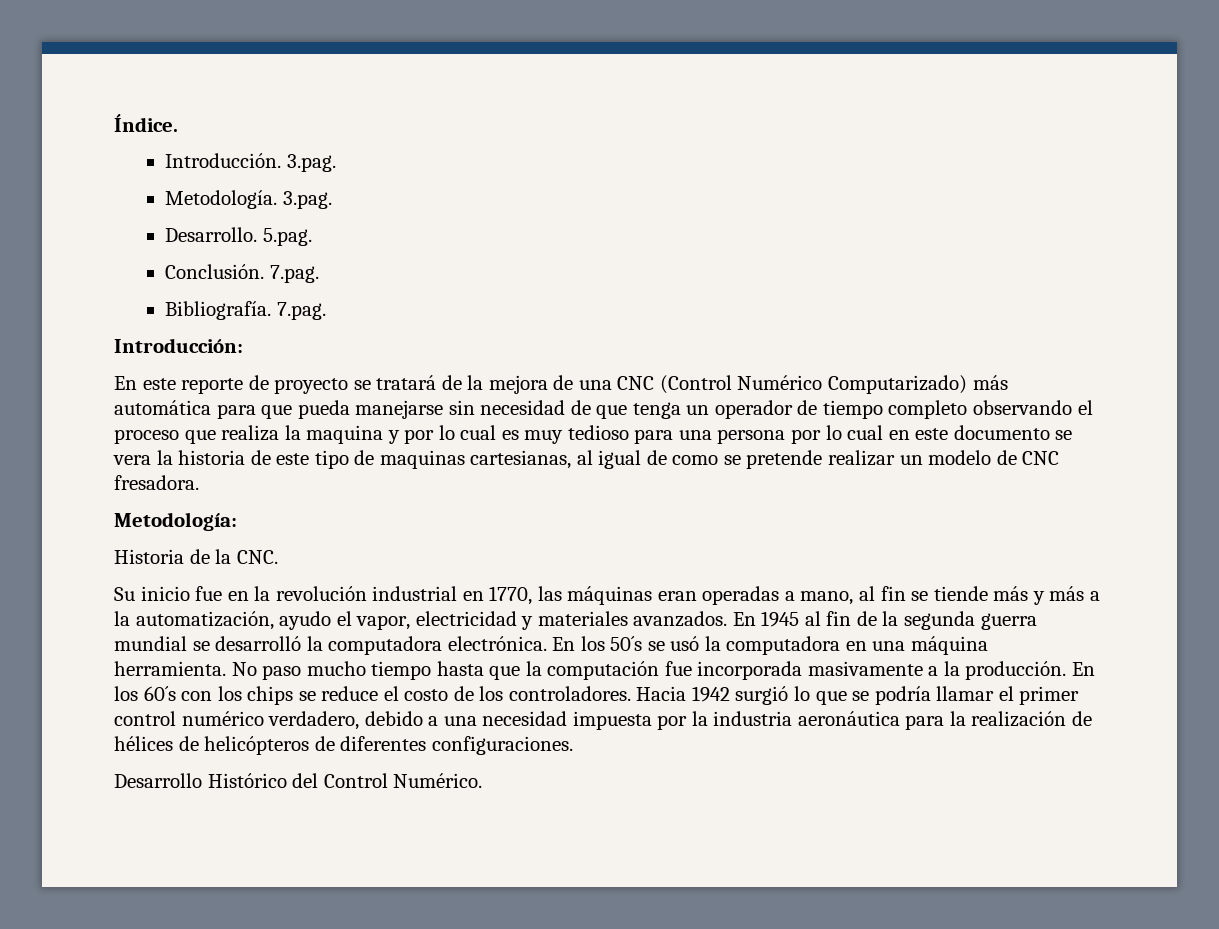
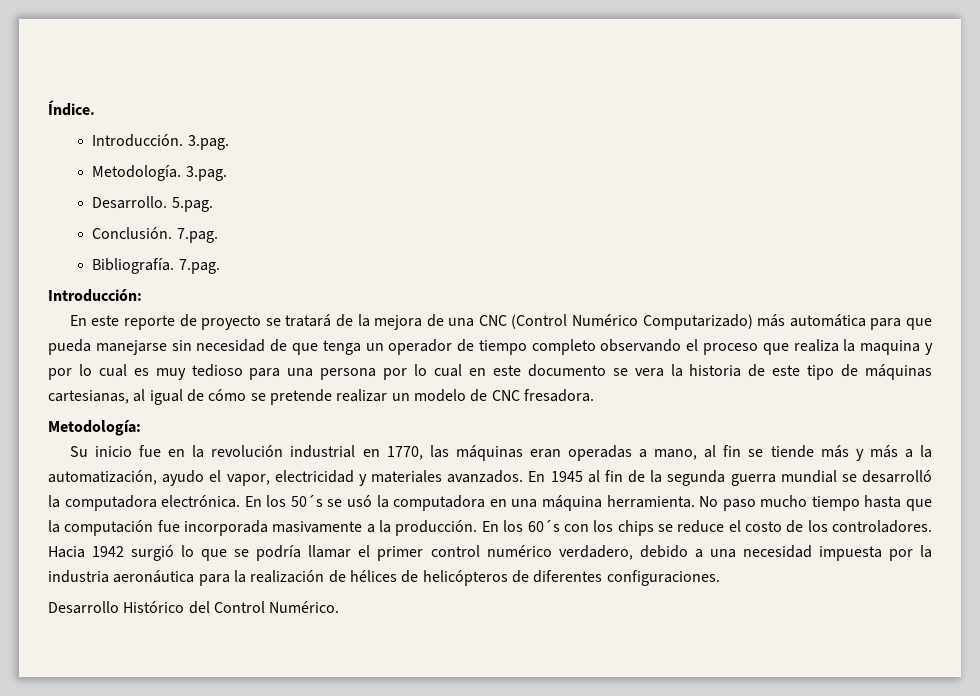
- En este reporte de proyecto se tratará de la mejora de una CNC (Control Numérico Computarizado) más automática para que pueda manejarse sin necesidad de que tenga un operador de tiempo completo observando el proceso que realiza la maquina y por lo cual es muy tedioso para una persona por lo cual en este documento se vera la historia de este tipo de maquinas cartesianas, al igual de como se pretende realizar un modelo de CNC fresadora.
+ En este reporte de proyecto se tratará de la mejora de una CNC (Control Numérico Computarizado) más automática para que pueda manejarse sin necesidad de que tenga un operador de tiempo completo observando el proceso que realiza la maquina y por lo cual es muy tedioso para una persona por lo cual en este documento se vera la historia de este tipo de máquinas cartesianas, al igual de cómo se pretende realizar un modelo de CNC fresadora.
- Historia de la CNC.

